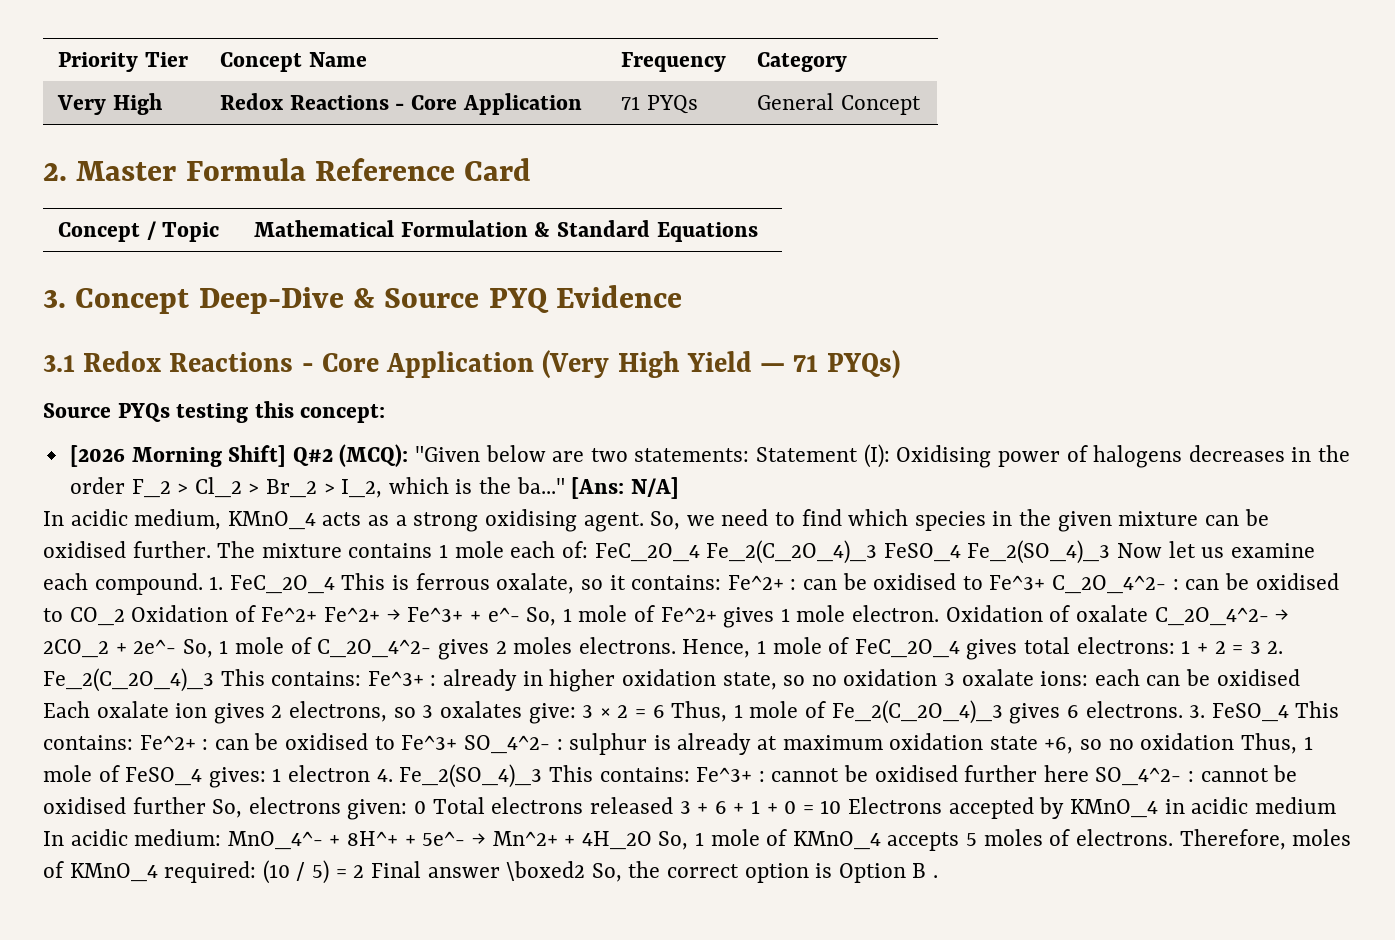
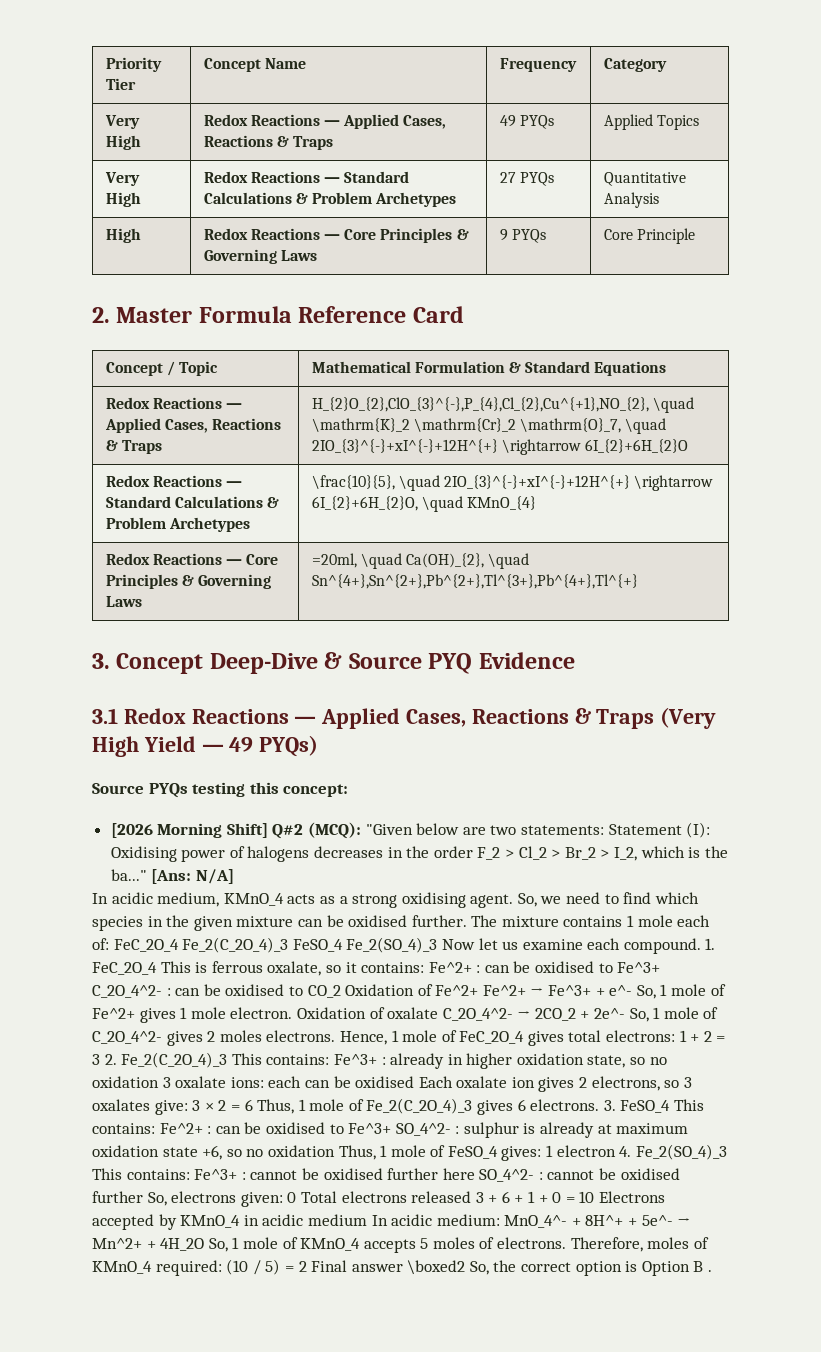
- Very High | Redox Reactions - Core Application | 71 PYQs | General Concept
+ Very High | Redox Reactions — Applied Cases, Reactions & Traps | 49 PYQs | Applied Topics
+ Very High | Redox Reactions — Standard Calculations & Problem Archetypes | 27 PYQs | Quantitative Analysis
+ High | Redox Reactions — Core Principles & Governing Laws | 9 PYQs | Core Principle
+ Redox Reactions — Applied Cases, Reactions & Traps | H_{2}O_{2},ClO_{3}^{-},P_{4},Cl_{2},Cu^{+1},NO_{2}, \quad \mathrm{K}_2 \mathrm{Cr}_2 \mathrm{O}_7, \quad 2IO_{3}^{-}+xI^{-}+12H^{+} \rightarrow 6I_{2}+6H_{2}O
+ Redox Reactions — Standard Calculations & Problem Archetypes | \frac{10}{5}, \quad 2IO_{3}^{-}+xI^{-}+12H^{+} \rightarrow 6I_{2}+6H_{2}O, \quad KMnO_{4}
+ Redox Reactions — Core Principles & Governing Laws | =20ml, \quad Ca(OH)_{2}, \quad Sn^{4+},Sn^{2+},Pb^{2+},Tl^{3+},Pb^{4+},Tl^{+}
- 3.1 Redox Reactions - Core Application (Very High Yield — 71 PYQs)
+ 3.1 Redox Reactions — Applied Cases, Reactions & Traps (Very High Yield — 49 PYQs)

